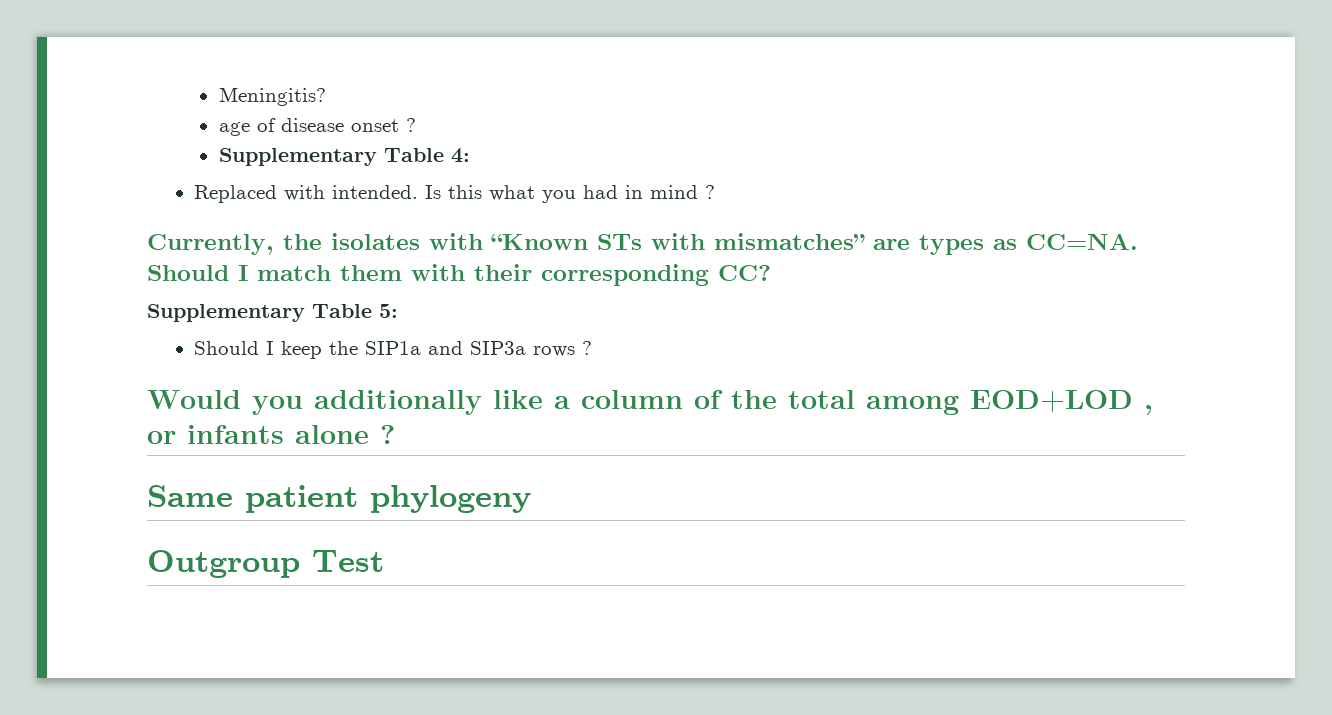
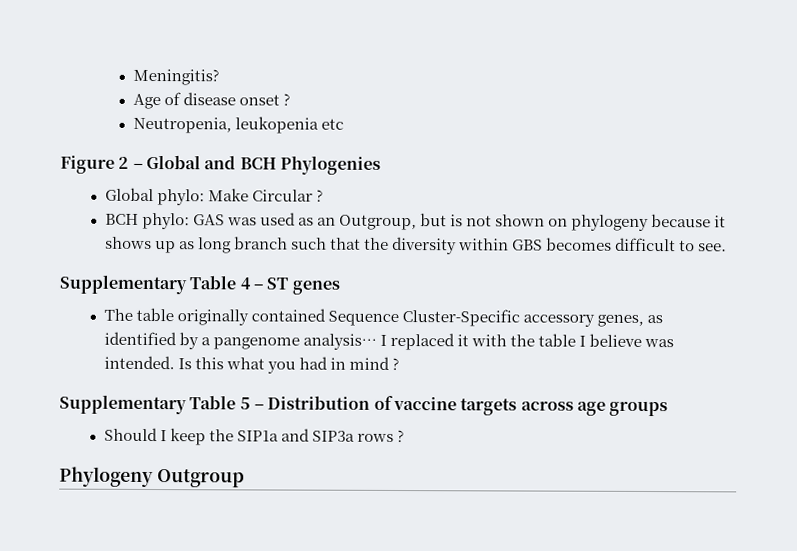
- age of disease onset ?
+ Age of disease onset ?
- Supplementary Table 4:
- Replaced with intended.
+ Neutropenia, leukopenia etc
+ Figure 2 – Global and BCH Phylogenies
+ Global phylo: Make Circular ?
+ BCH phylo: GAS was used as an Outgroup, but is not shown on phylogeny because it shows up as long branch such that the diversity within GBS becomes difficult to see.
+ Supplementary Table 4 – ST genes
+ The table originally contained Sequence Cluster-Specific accessory genes, as identified by a pangenome analysis… I replaced it with the table I believe was intended.
- Currently, the isolates with “Known STs with mismatches” are types as CC=NA. Should I match them with their corresponding CC?
- Supplementary Table 5:
+ Supplementary Table 5 – Distribution of vaccine targets across age groups
- Would you additionally like a column of the total among EOD+LOD , or infants alone ?
- Same patient phylogeny
- Outgroup Test
+ Phylogeny Outgroup

